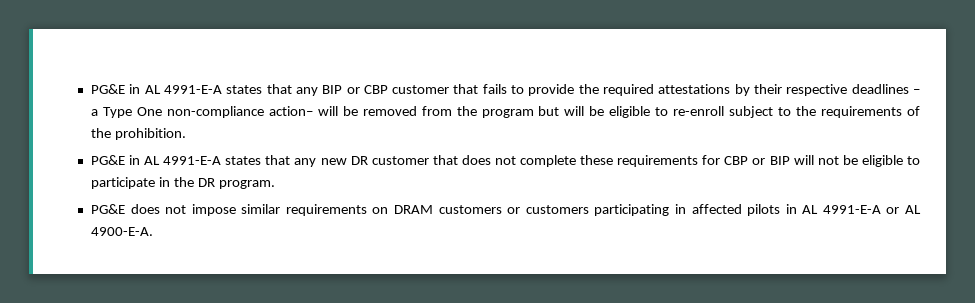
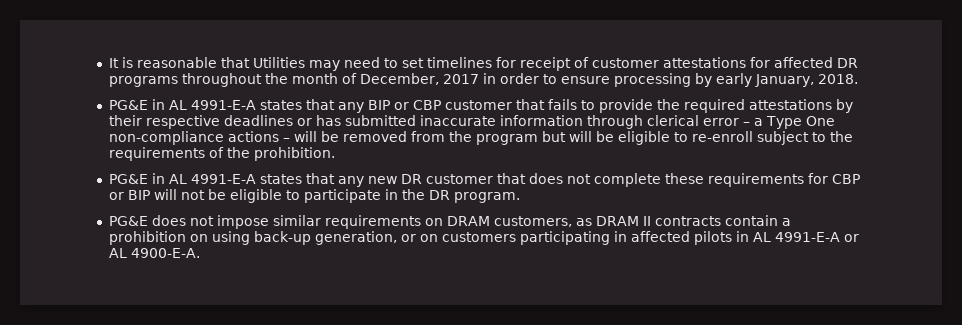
+ It is reasonable that Utilities may need to set timelines for receipt of customer attestations for affected DR programs throughout the month of December, 2017 in order to ensure processing by early January, 2018.
- PG&E in AL 4991-E-A states that any BIP or CBP customer that fails to provide the required attestations by their respective deadlines – a Type One non-compliance action– will be removed from the program but will be eligible to re-enroll subject to the requirements of the prohibition.
+ PG&E in AL 4991-E-A states that any BIP or CBP customer that fails to provide the required attestations by their respective deadlines or has submitted inaccurate information through clerical error – a Type One non-compliance actions – will be removed from the program but will be eligible to re-enroll subject to the requirements of the prohibition.
- PG&E does not impose similar requirements on DRAM customers or customers participating in affected pilots in AL 4991-E-A or AL 4900-E-A.
+ PG&E does not impose similar requirements on DRAM customers, as DRAM II contracts contain a prohibition on using back-up generation, or on customers participating in affected pilots in AL 4991-E-A or AL 4900-E-A.

